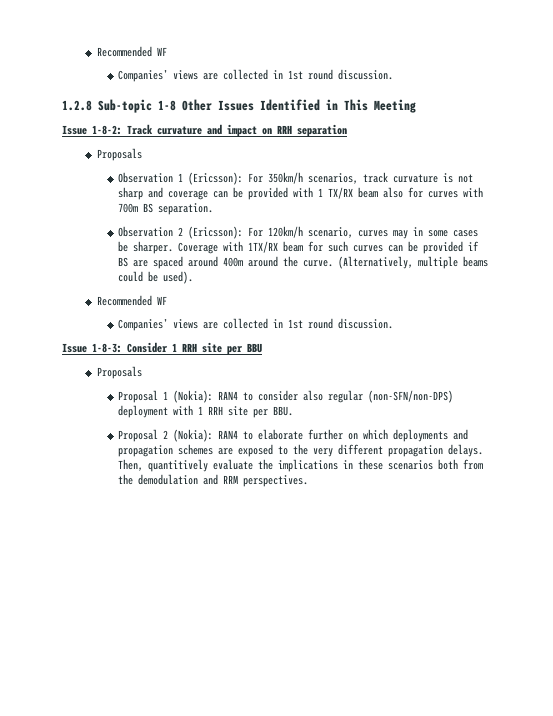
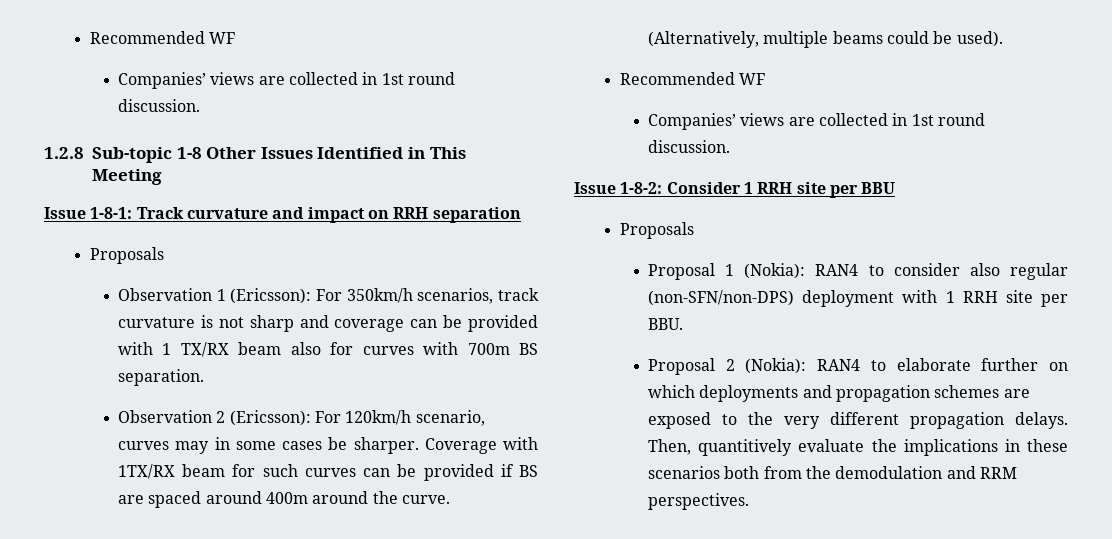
- Issue 1-8-2: Track curvature and impact on RRH separation
+ Issue 1-8-1: Track curvature and impact on RRH separation
- Issue 1-8-3: Consider 1 RRH site per BBU
+ Issue 1-8-2: Consider 1 RRH site per BBU

